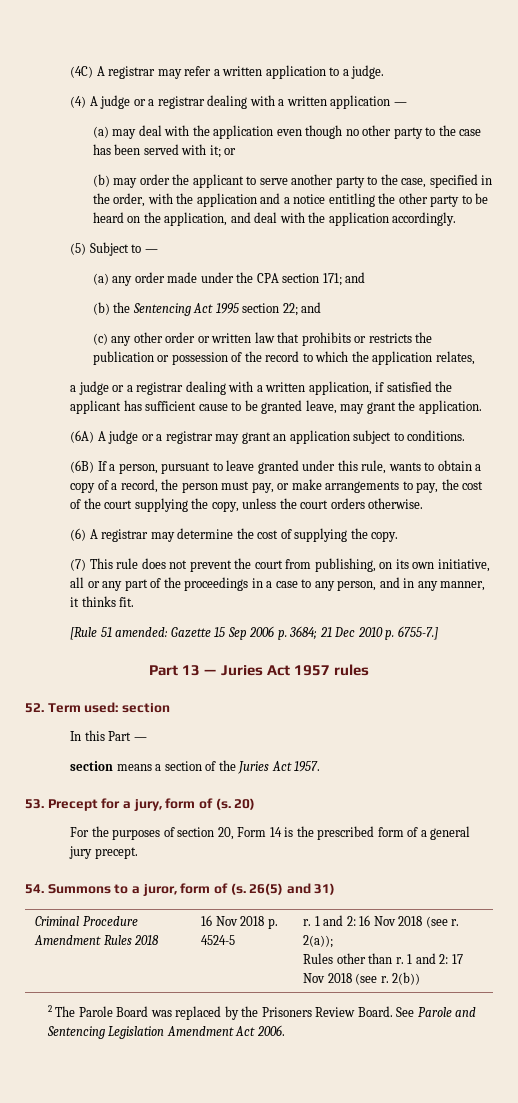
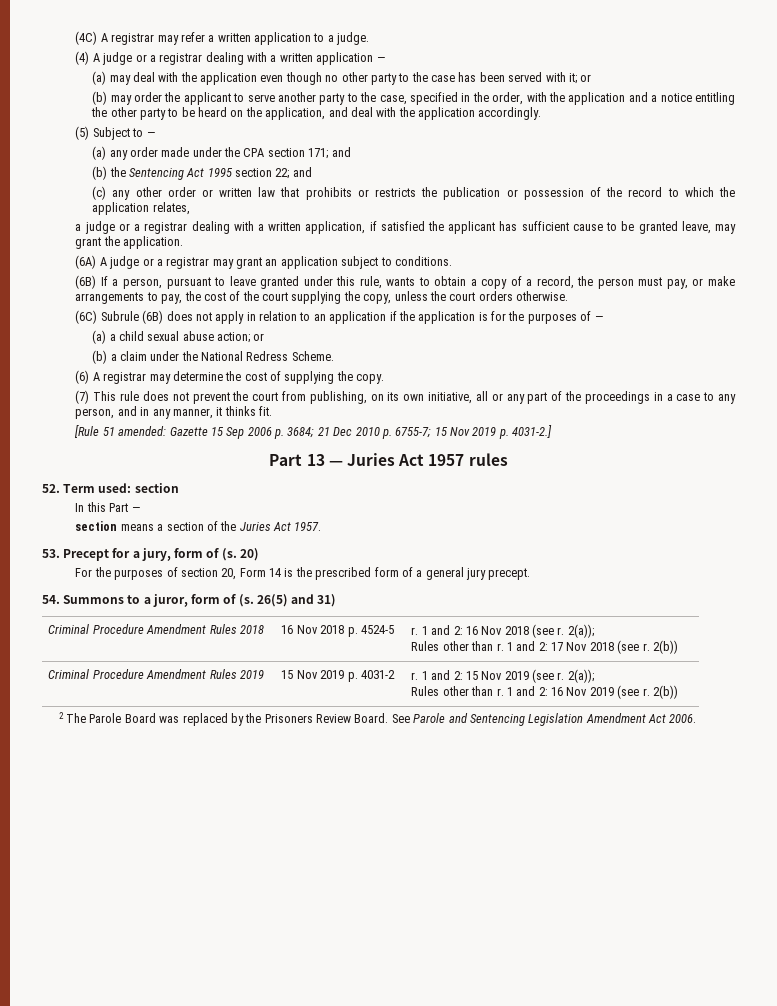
+ (6C) Subrule (6B) does not apply in relation to an application if the application is for the purposes of —
+ (a) a child sexual abuse action; or
+ (b) a claim under the National Redress Scheme.
- [Rule 51 amended: Gazette 15 Sep 2006 p. 3684; 21 Dec 2010 p. 6755-7.]
+ [Rule 51 amended: Gazette 15 Sep 2006 p. 3684; 21 Dec 2010 p. 6755-7; 15 Nov 2019 p. 4031-2.]
+ Criminal Procedure Amendment Rules 2019 | 15 Nov 2019 p. 4031-2 | r. 1 and 2: 15 Nov 2019 (see r. 2(a));
+ Rules other than r. 1 and 2: 16 Nov 2019 (see r. 2(b))

